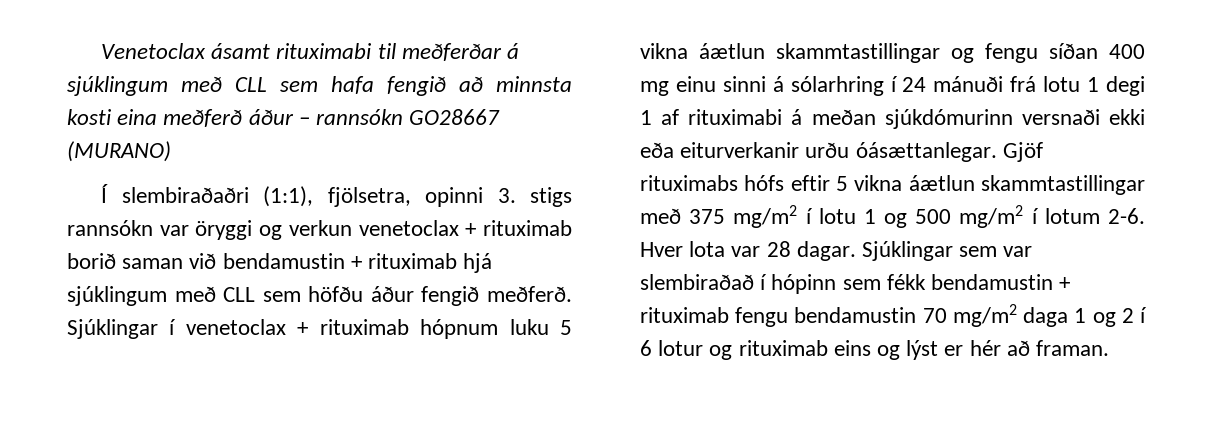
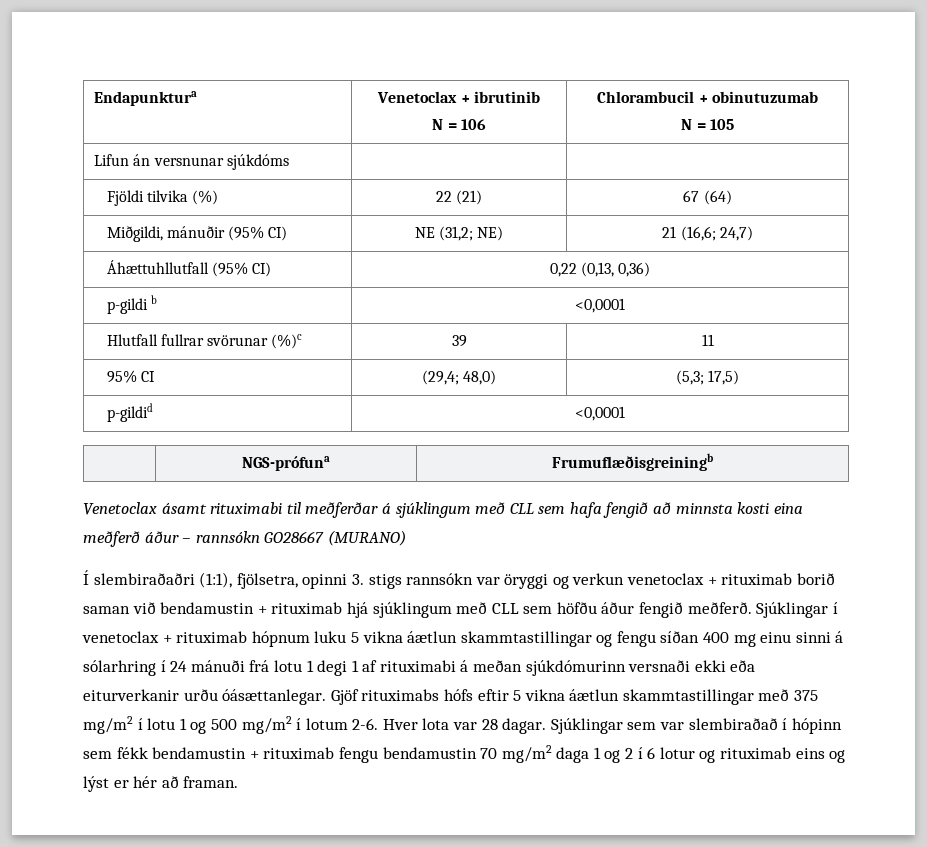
+ Endapunktura | Venetoclax + ibrutinib
+ N = 106 | Chlorambucil + obinutuzumab
+ N = 105
+ Lifun án versnunar sjúkdóms | |
+ Fjöldi tilvika (%) | 22 (21) | 67 (64)
+ Miðgildi, mánuðir (95% CI) | NE (31,2; NE) | 21 (16,6; 24,7)
+ Áhættuhllutfall (95% CI) | 0,22 (0,13, 0,36)
+ p-gildi b | <0,0001
+ Hlutfall fullrar svörunar (%)c | 39 | 11
+ 95% CI | (29,4; 48,0) | (5,3; 17,5)
+ p-gildid | <0,0001
+ | NGS-prófuna | Frumuflæðisgreiningb

